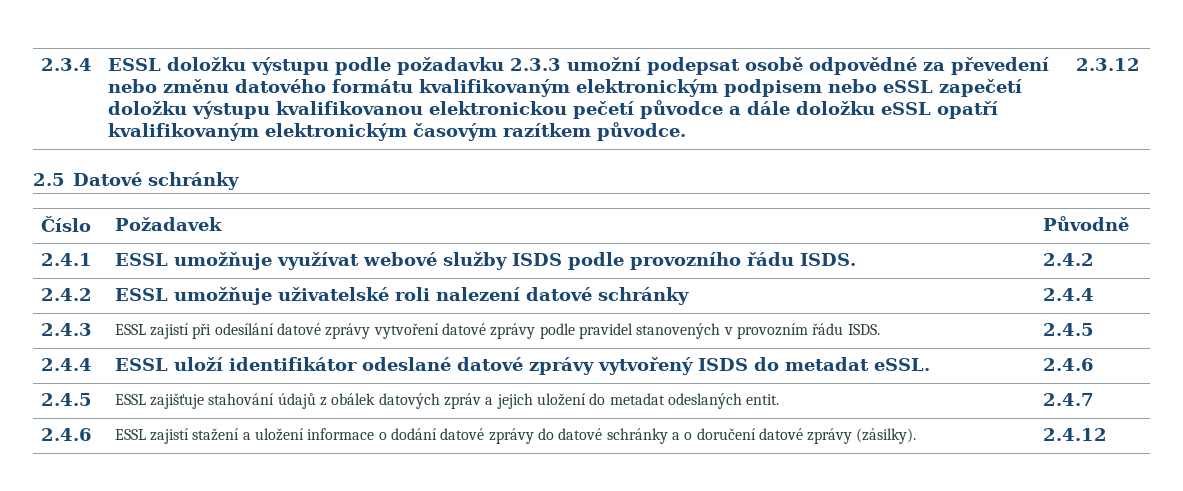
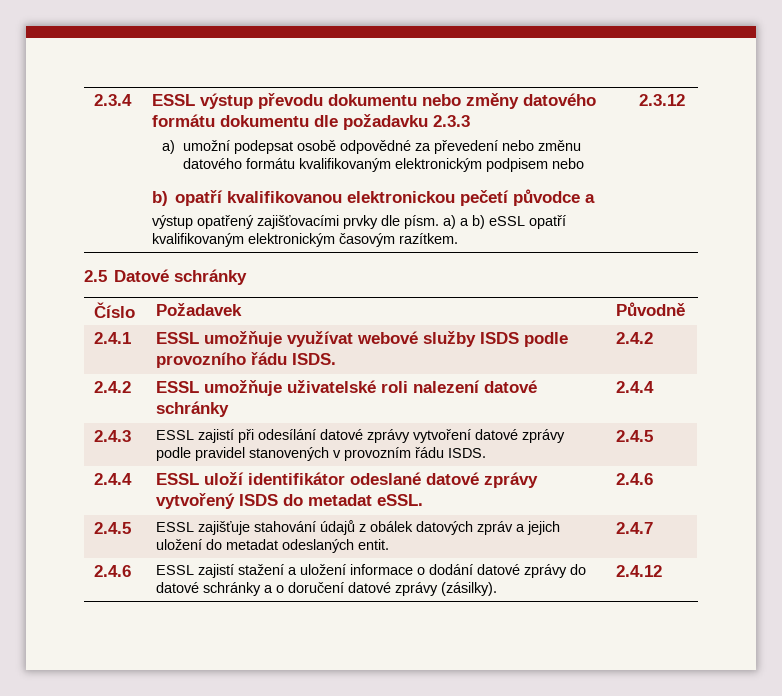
- ESSL doložku výstupu podle požadavku 2.3.3 umožní podepsat osobě odpovědné za převedení nebo změnu datového formátu kvalifikovaným elektronickým podpisem nebo eSSL zapečetí doložku výstupu kvalifikovanou elektronickou pečetí původce a dále doložku eSSL opatří kvalifikovaným elektronickým časovým razítkem původce.
+ ESSL výstup převodu dokumentu nebo změny datového formátu dokumentu dle požadavku 2.3.3
+ a) umožní podepsat osobě odpovědné za převedení nebo změnu datového formátu kvalifikovaným elektronickým podpisem nebo
+ b) opatří kvalifikovanou elektronickou pečetí původce a
+ výstup opatřený zajišťovacími prvky dle písm. a) a b) eSSL opatří kvalifikovaným elektronickým časovým razítkem.

